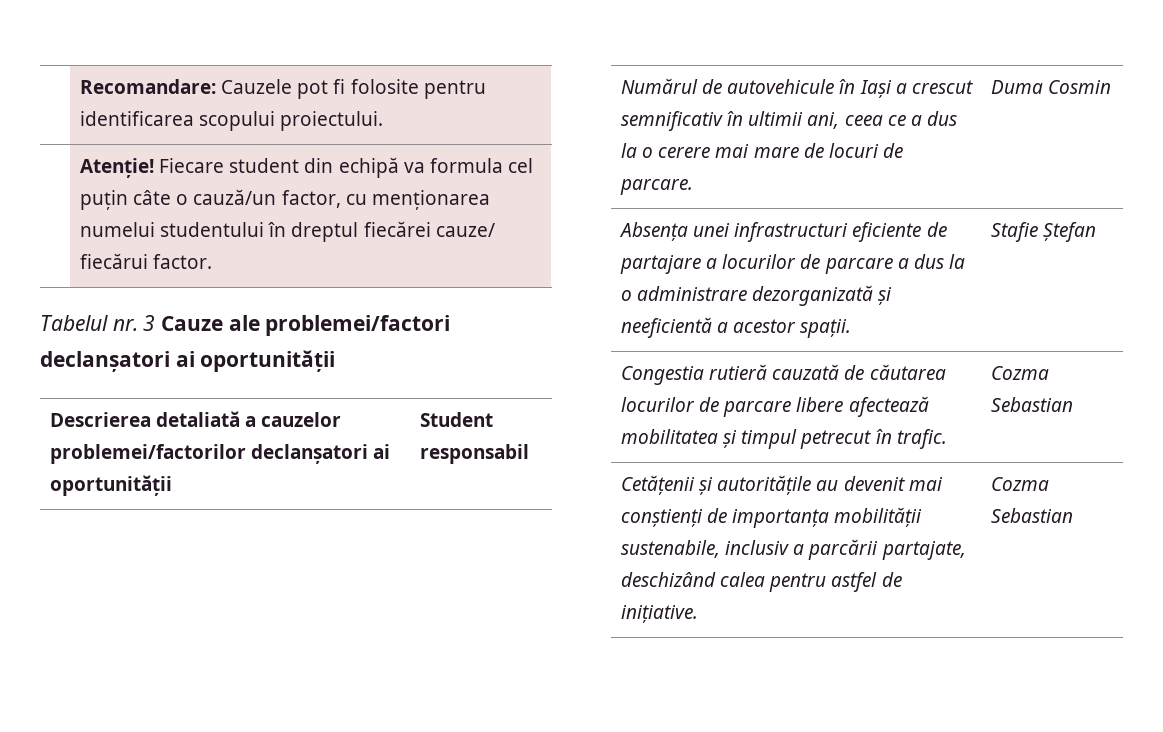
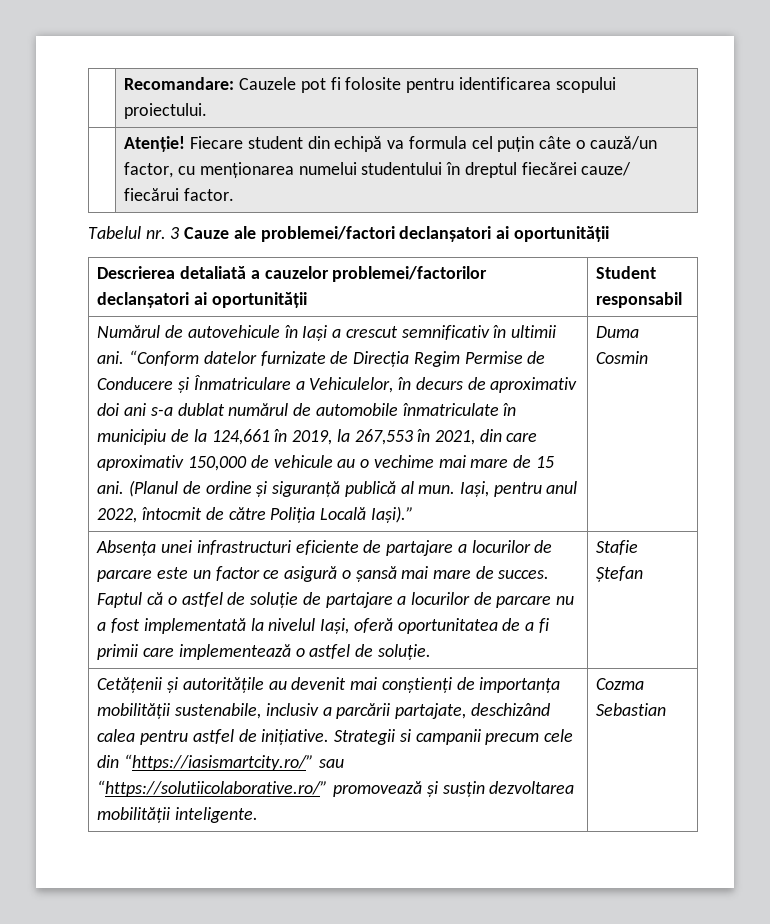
- Numărul de autovehicule în Iași a crescut semnificativ în ultimii ani, ceea ce a dus la o cerere mai mare de locuri de parcare.
+ Numărul de autovehicule în Iași a crescut semnificativ în ultimii ani. “Conform datelor furnizate de Direcția Regim Permise de Conducere și Înmatriculare a Vehiculelor, în decurs de aproximativ doi ani s-a dublat numărul de automobile înmatriculate în municipiu de la 124,661 în 2019, la 267,553 în 2021, din care aproximativ 150,000 de vehicule au o vechime mai mare de 15 ani. (Planul de ordine și siguranță publică al mun. Iași, pentru anul 2022, întocmit de către Poliția Locală Iași).”
- Absența unei infrastructuri eficiente de partajare a locurilor de parcare a dus la o administrare dezorganizată și neeficientă a acestor spații. | Stafie Ștefan
- Congestia rutieră cauzată de căutarea locurilor de parcare libere afectează mobilitatea și timpul petrecut în trafic. | Cozma Sebastian
+ Absența unei infrastructuri eficiente de partajare a locurilor de parcare este un factor ce asigură o șansă mai mare de succes. Faptul că o astfel de soluție de partajare a locurilor de parcare nu a fost implementată la nivelul Iași, oferă oportunitatea de a fi primii care implementează o astfel de soluție. | Stafie Ștefan
- Cetățenii și autoritățile au devenit mai conștienți de importanța mobilității sustenabile, inclusiv a parcării partajate, deschizând calea pentru astfel de inițiative. | Cozma Sebastian
+ Cetățenii și autoritățile au devenit mai conștienți de importanța mobilității sustenabile, inclusiv a parcării partajate, deschizând calea pentru astfel de inițiative. Strategii si campanii precum cele din “https://iasismartcity.ro/” sau “https://solutiicolaborative.ro/” promovează și susțin dezvoltarea mobilității inteligente. | Cozma Sebastian

